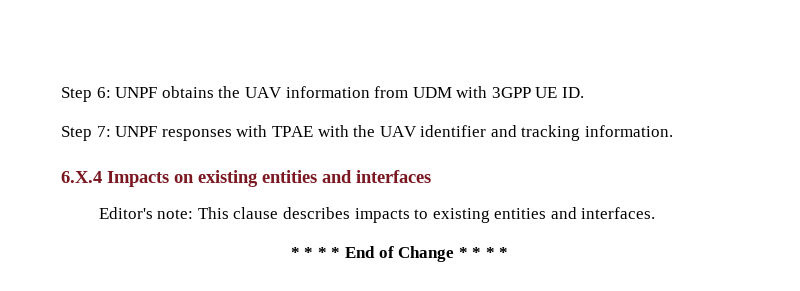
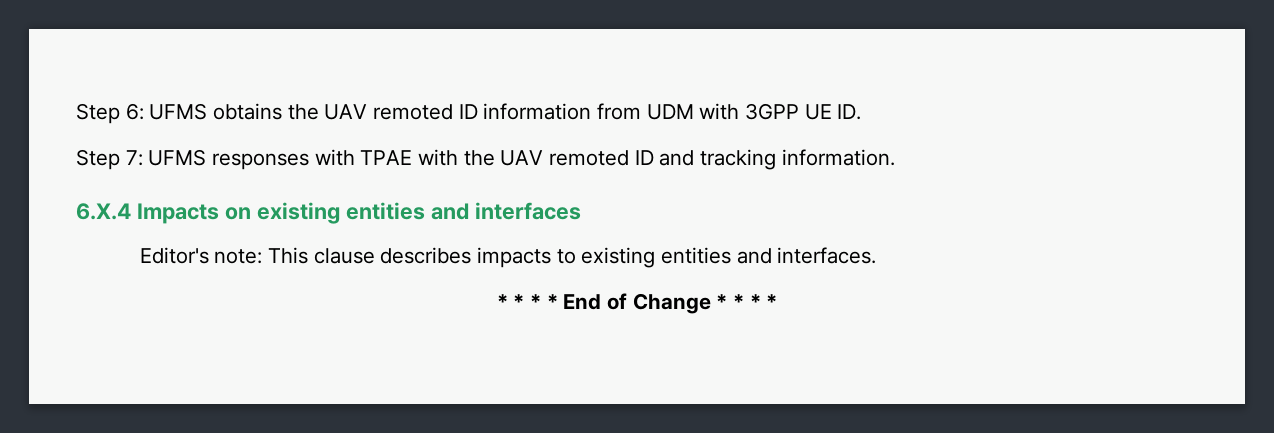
- Step 6: UNPF obtains the UAV information from UDM with 3GPP UE ID.
+ Step 6: UFMS obtains the UAV remoted ID information from UDM with 3GPP UE ID.
- Step 7: UNPF responses with TPAE with the UAV identifier and tracking information.
+ Step 7: UFMS responses with TPAE with the UAV remoted ID and tracking information.

